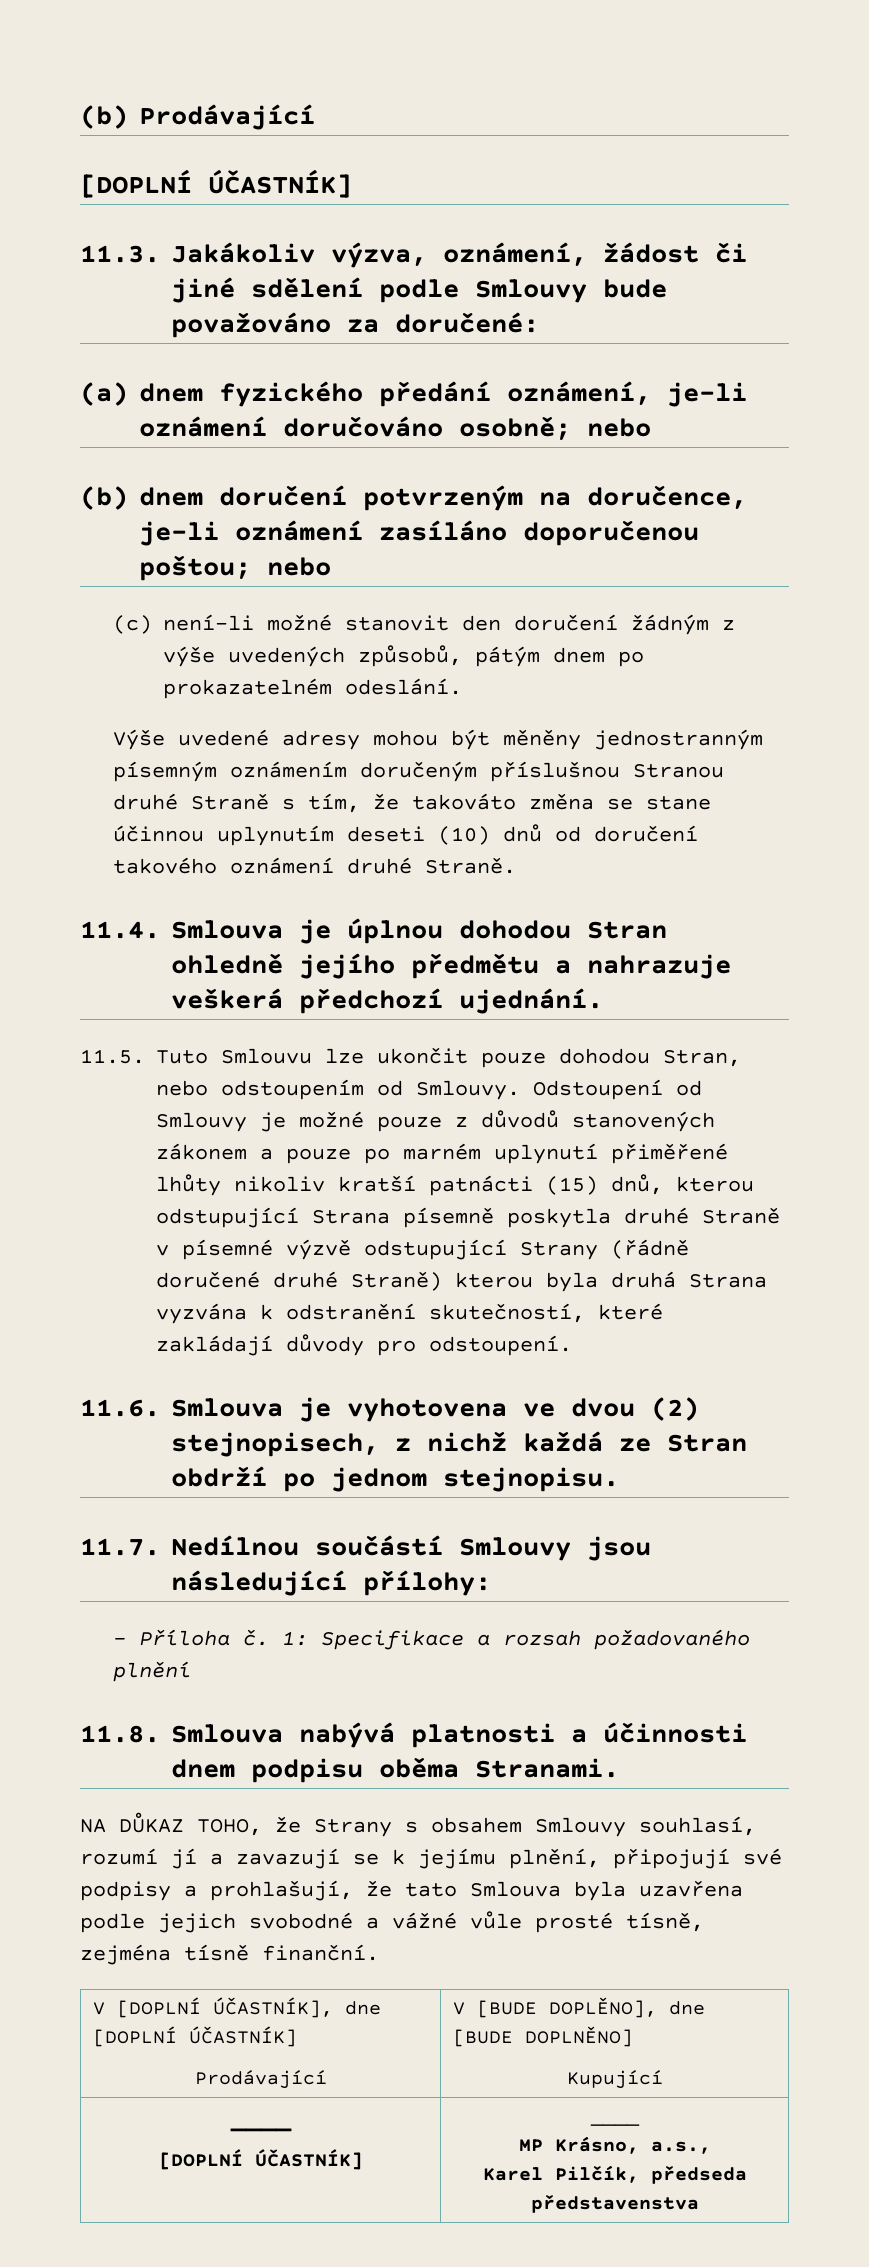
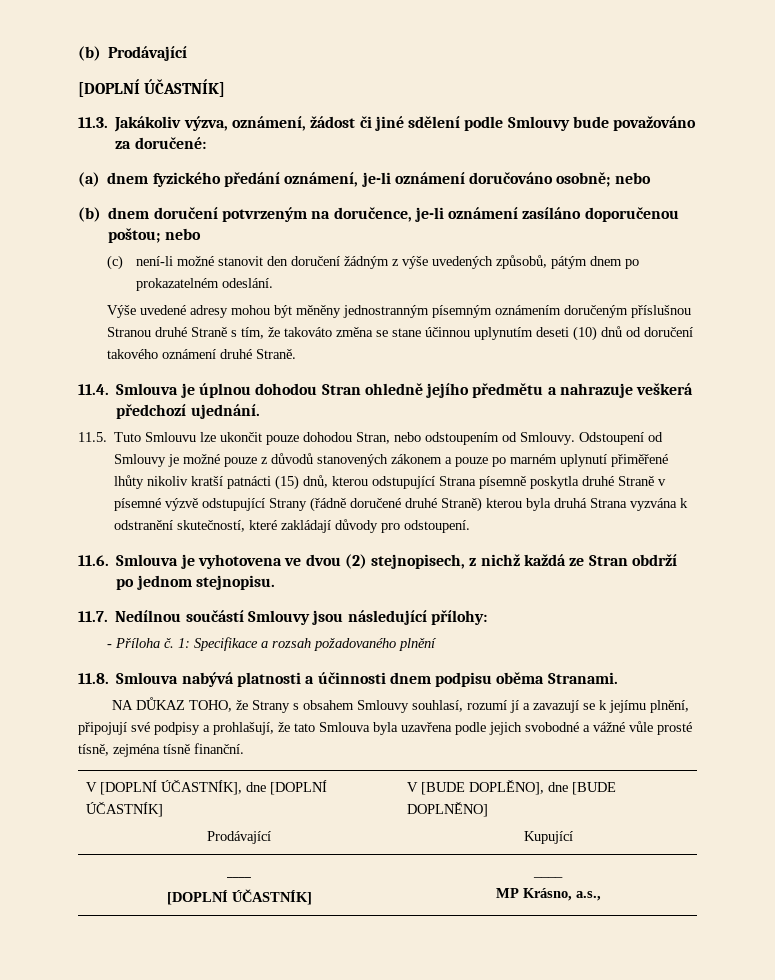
  V [DOPLNÍ ÚČASTNÍK], dne [DOPLNÍ ÚČASTNÍK]
  Prodávající | V [BUDE DOPLĚNO], dne [BUDE DOPLNĚNO]
  Kupující
  ____
  [DOPLNÍ ÚČASTNÍK] | ____
  MP Krásno, a.s.,
- Karel Pilčík, předseda představenstva

